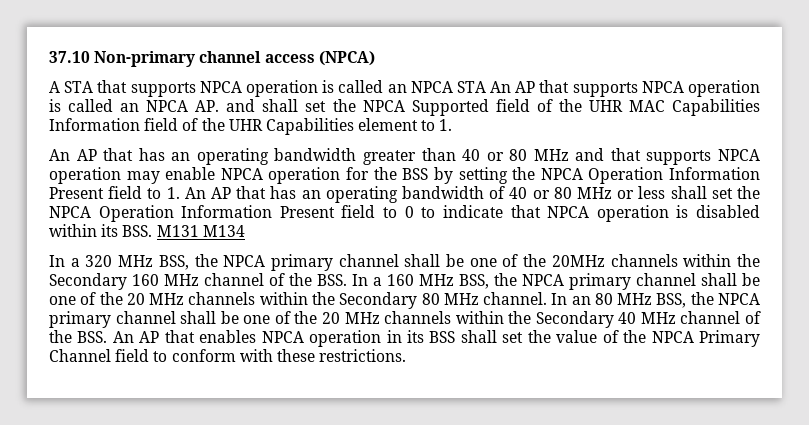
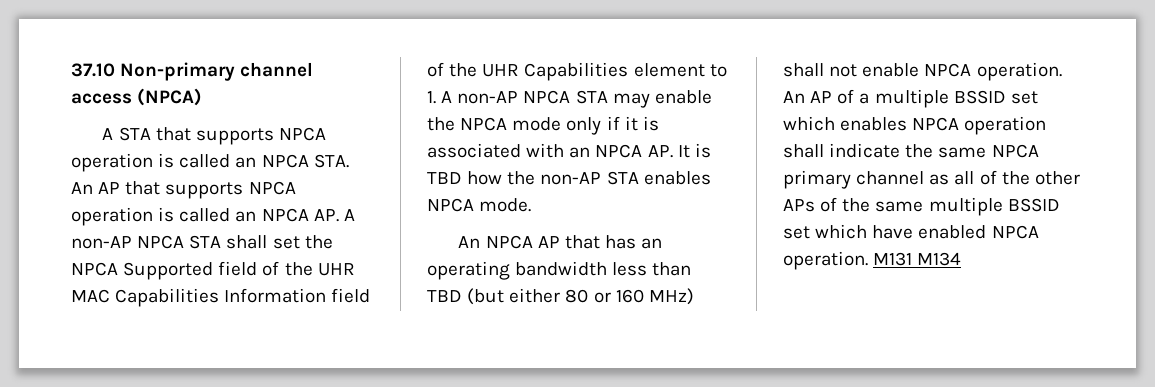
- A STA that supports NPCA operation is called an NPCA STA An AP that supports NPCA operation is called an NPCA AP. and shall set the NPCA Supported field of the UHR MAC Capabilities Information field of the UHR Capabilities element to 1.
- An AP that has an operating bandwidth greater than 40 or 80 MHz and that supports NPCA operation may enable NPCA operation for the BSS by setting the NPCA Operation Information Present field to 1. An AP that has an operating bandwidth of 40 or 80 MHz or less shall set the NPCA Operation Information Present field to 0 to indicate that NPCA operation is disabled within its BSS. M131 M134
- In a 320 MHz BSS, the NPCA primary channel shall be one of the 20MHz channels within the Secondary 160 MHz channel of the BSS. In a 160 MHz BSS, the NPCA primary channel shall be one of the 20 MHz channels within the Secondary 80 MHz channel. In an 80 MHz BSS, the NPCA primary channel shall be one of the 20 MHz channels within the Secondary 40 MHz channel of the BSS. An AP that enables NPCA operation in its BSS shall set the value of the NPCA Primary Channel field to conform with these restrictions.
+ A STA that supports NPCA operation is called an NPCA STA. An AP that supports NPCA operation is called an NPCA AP. A non-AP NPCA STA shall set the NPCA Supported field of the UHR MAC Capabilities Information field of the UHR Capabilities element to 1. A non-AP NPCA STA may enable the NPCA mode only if it is associated with an NPCA AP. It is TBD how the non-AP STA enables NPCA mode.
+ An NPCA AP that has an operating bandwidth less than TBD (but either 80 or 160 MHz) shall not enable NPCA operation. An AP of a multiple BSSID set which enables NPCA operation shall indicate the same NPCA primary channel as all of the other APs of the same multiple BSSID set which have enabled NPCA operation. M131 M134

